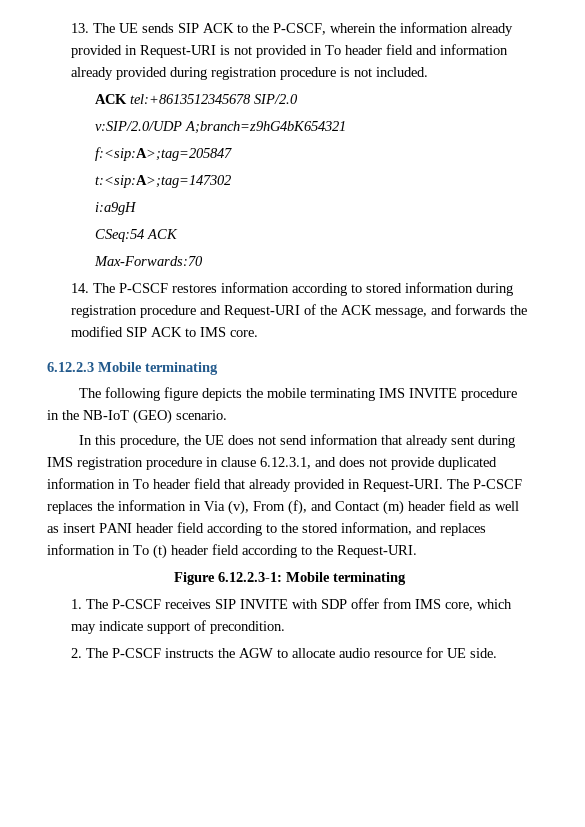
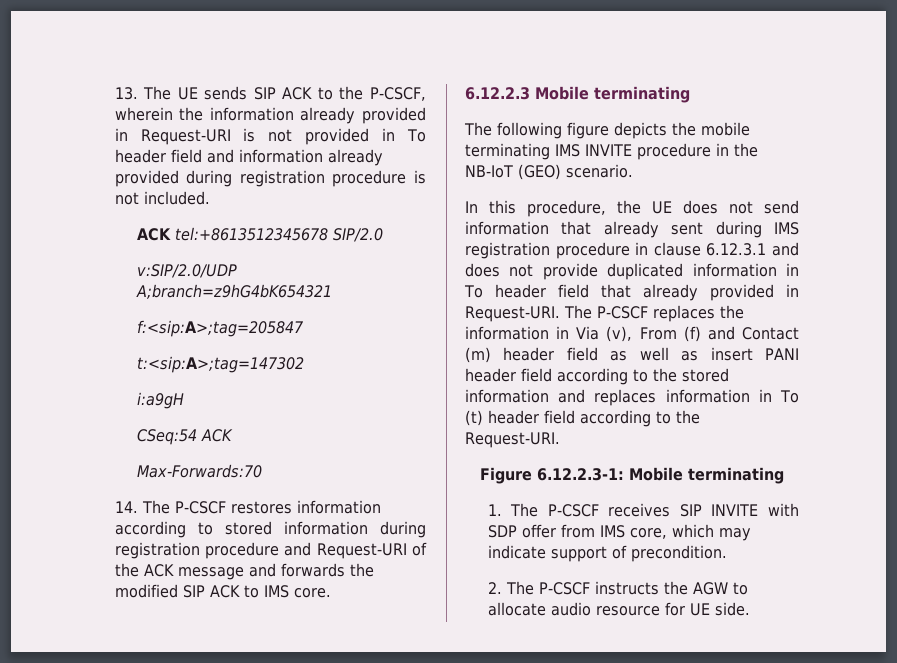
- 14. The P-CSCF restores information according to stored information during registration procedure and Request-URI of the ACK message, and forwards the modified SIP ACK to IMS core.
+ 14. The P-CSCF restores information according to stored information during registration procedure and Request-URI of the ACK message and forwards the modified SIP ACK to IMS core.
- In this procedure, the UE does not send information that already sent during IMS registration procedure in clause 6.12.3.1, and does not provide duplicated information in To header field that already provided in Request-URI.
+ In this procedure, the UE does not send information that already sent during IMS registration procedure in clause 6.12.3.1 and does not provide duplicated information in To header field that already provided in Request-URI.
- The P-CSCF replaces the information in Via (v), From (f), and Contact (m) header field as well as insert PANI header field according to the stored information, and replaces information in To (t) header field according to the Request-URI.
+ The P-CSCF replaces the information in Via (v), From (f) and Contact (m) header field as well as insert PANI header field according to the stored information and replaces information in To (t) header field according to the Request-URI.

